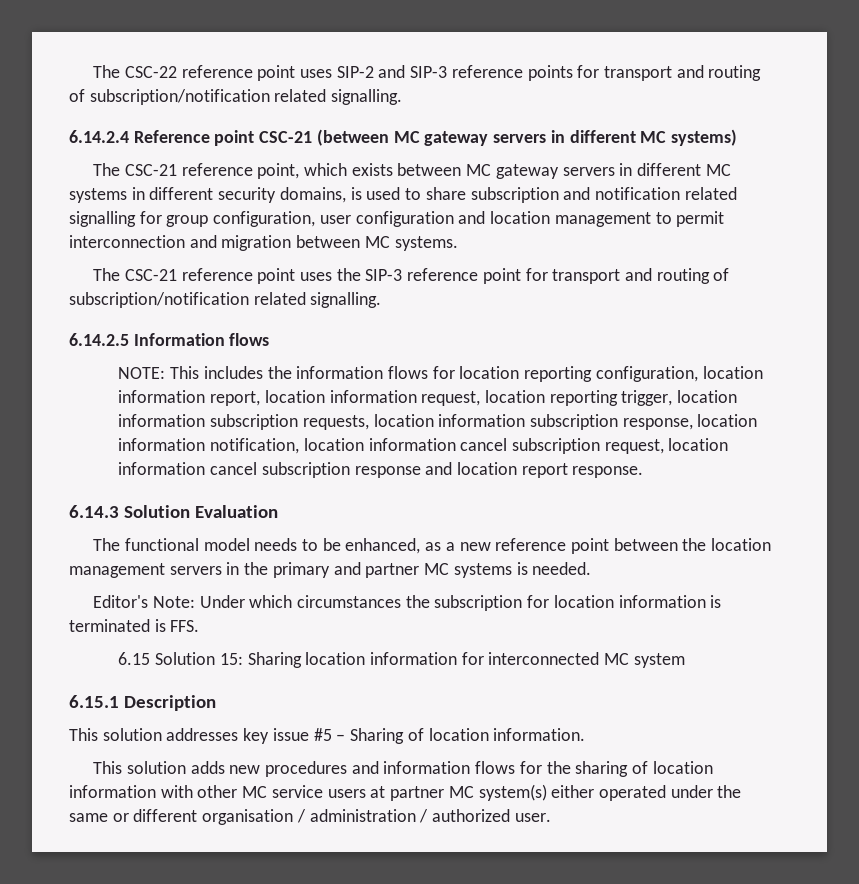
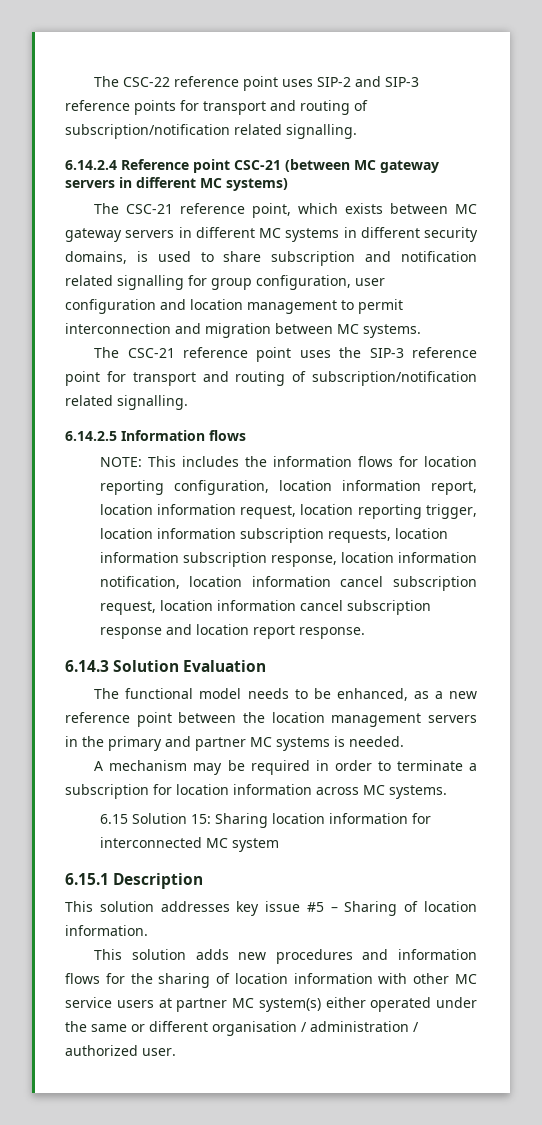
- Editor's Note: Under which circumstances the subscription for location information is terminated is FFS.
+ A mechanism may be required in order to terminate a subscription for location information across MC systems.

